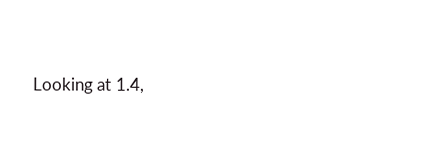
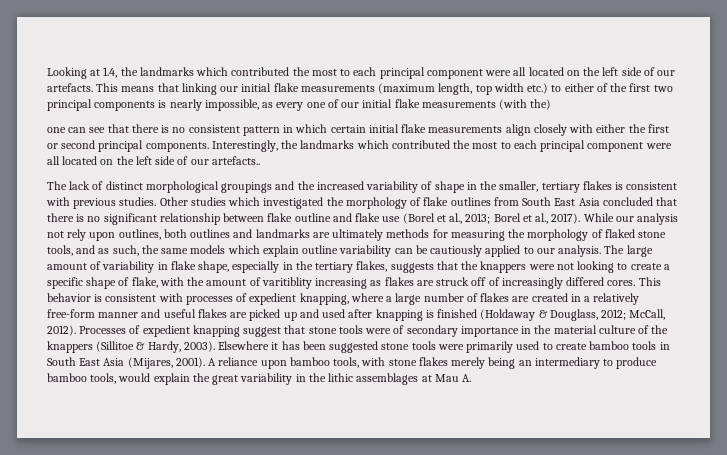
- Looking at 1.4,
+ Looking at 1.4, the landmarks which contributed the most to each principal component were all located on the left side of our artefacts. This means that linking our initial flake measurements (maximum length, top width etc.) to either of the first two principal components is nearly impossible, as every one of our initial flake measurements (with the)
+ one can see that there is no consistent pattern in which certain initial flake measurements align closely with either the first or second principal components. Interestingly, the landmarks which contributed the most to each principal component were all located on the left side of our artefacts..
+ The lack of distinct morphological groupings and the increased variability of shape in the smaller, tertiary flakes is consistent with previous studies. Other studies which investigated the morphology of flake outlines from South East Asia concluded that there is no significant relationship between flake outline and flake use (Borel et al., 2013; Borel et al., 2017). While our analysis not rely upon outlines, both outlines and landmarks are ultimately methods for measuring the morphology of flaked stone tools, and as such, the same models which explain outline variability can be cautiously applied to our analysis. The large amount of variability in flake shape, especially in the tertiary flakes, suggests that the knappers were not looking to create a specific shape of flake, with the amount of varitiblity increasing as flakes are struck off of increasingly differed cores. This behavior is consistent with processes of expedient knapping, where a large number of flakes are created in a relatively free-form manner and useful flakes are picked up and used after knapping is finished (Holdaway & Douglass, 2012; McCall, 2012). Processes of expedient knapping suggest that stone tools were of secondary importance in the material culture of the knappers (Sillitoe & Hardy, 2003). Elsewhere it has been suggested stone tools were primarily used to create bamboo tools in South East Asia (Mijares, 2001). A reliance upon bamboo tools, with stone flakes merely being an intermediary to produce bamboo tools, would explain the great variability in the lithic assemblages at Mau A.

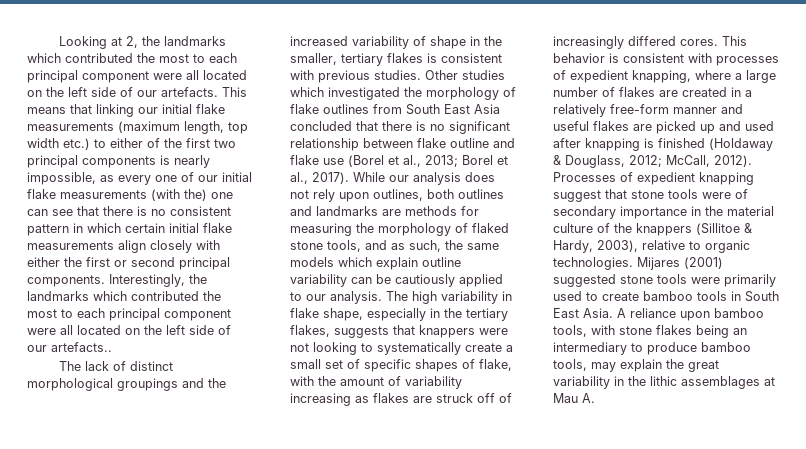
- Looking at 1.4, the landmarks which contributed the most to each principal component were all located on the left side of our artefacts.
+ Looking at 2, the landmarks which contributed the most to each principal component were all located on the left side of our artefacts.
- This means that linking our initial flake measurements (maximum length, top width etc.) to either of the first two principal components is nearly impossible, as every one of our initial flake measurements (with the)
- one can see that there is no consistent pattern in which certain initial flake measurements align closely with either the first or second principal components.
+ This means that linking our initial flake measurements (maximum length, top width etc.) to either of the first two principal components is nearly impossible, as every one of our initial flake measurements (with the) one can see that there is no consistent pattern in which certain initial flake measurements align closely with either the first or second principal components.
- While our analysis not rely upon outlines, both outlines and landmarks are ultimately methods for measuring the morphology of flaked stone tools, and as such, the same models which explain outline variability can be cautiously applied to our analysis.
+ While our analysis does not rely upon outlines, both outlines and landmarks are methods for measuring the morphology of flaked stone tools, and as such, the same models which explain outline variability can be cautiously applied to our analysis.
- The large amount of variability in flake shape, especially in the tertiary flakes, suggests that the knappers were not looking to create a specific shape of flake, with the amount of varitiblity increasing as flakes are struck off of increasingly differed cores.
+ The high variability in flake shape, especially in the tertiary flakes, suggests that knappers were not looking to systematically create a small set of specific shapes of flake, with the amount of variability increasing as flakes are struck off of increasingly differed cores.
- Processes of expedient knapping suggest that stone tools were of secondary importance in the material culture of the knappers (Sillitoe & Hardy, 2003). Elsewhere it has been suggested stone tools were primarily used to create bamboo tools in South East Asia (Mijares, 2001).
+ Processes of expedient knapping suggest that stone tools were of secondary importance in the material culture of the knappers (Sillitoe & Hardy, 2003), relative to organic technologies. Mijares (2001) suggested stone tools were primarily used to create bamboo tools in South East Asia.
- A reliance upon bamboo tools, with stone flakes merely being an intermediary to produce bamboo tools, would explain the great variability in the lithic assemblages at Mau A.
+ A reliance upon bamboo tools, with stone flakes being an intermediary to produce bamboo tools, may explain the great variability in the lithic assemblages at Mau A.

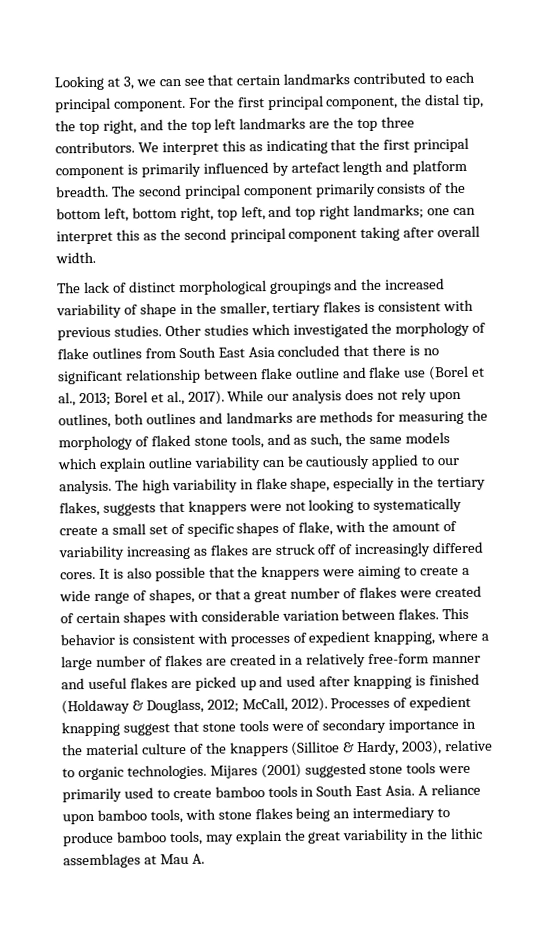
- Looking at 2, the landmarks which contributed the most to each principal component were all located on the left side of our artefacts. This means that linking our initial flake measurements (maximum length, top width etc.) to either of the first two principal components is nearly impossible, as every one of our initial flake measurements (with the) one can see that there is no consistent pattern in which certain initial flake measurements align closely with either the first or second principal components. Interestingly, the landmarks which contributed the most to each principal component were all located on the left side of our artefacts..
+ Looking at 3, we can see that certain landmarks contributed to each principal component. For the first principal component, the distal tip, the top right, and the top left landmarks are the top three contributors. We interpret this as indicating that the first principal component is primarily influenced by artefact length and platform breadth. The second principal component primarily consists of the bottom left, bottom right, top left, and top right landmarks; one can interpret this as the second principal component taking after overall width.
+ It is also possible that the knappers were aiming to create a wide range of shapes, or that a great number of flakes were created of certain shapes with considerable variation between flakes.

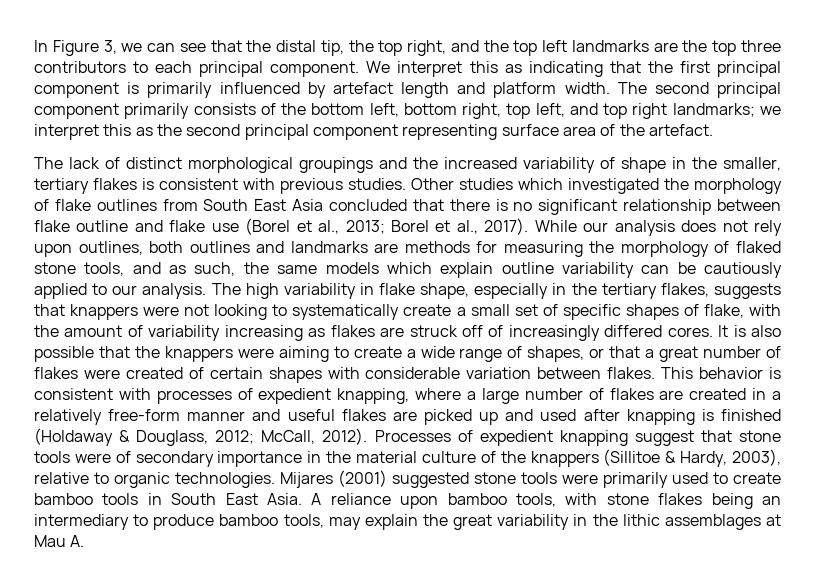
- Looking at 3, we can see that certain landmarks contributed to each principal component. For the first principal component, the distal tip, the top right, and the top left landmarks are the top three contributors.
+ In Figure 3, we can see that the distal tip, the top right, and the top left landmarks are the top three contributors to each principal component.
- We interpret this as indicating that the first principal component is primarily influenced by artefact length and platform breadth.
+ We interpret this as indicating that the first principal component is primarily influenced by artefact length and platform width.
- The second principal component primarily consists of the bottom left, bottom right, top left, and top right landmarks; one can interpret this as the second principal component taking after overall width.
+ The second principal component primarily consists of the bottom left, bottom right, top left, and top right landmarks; we interpret this as the second principal component representing surface area of the artefact.

